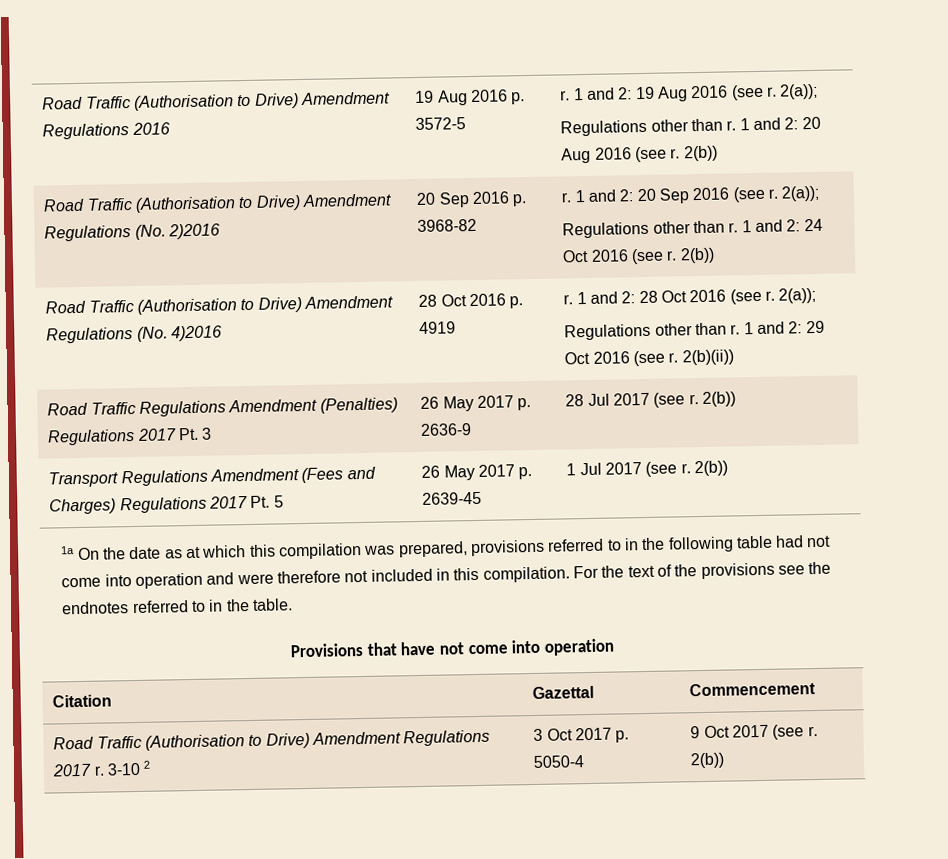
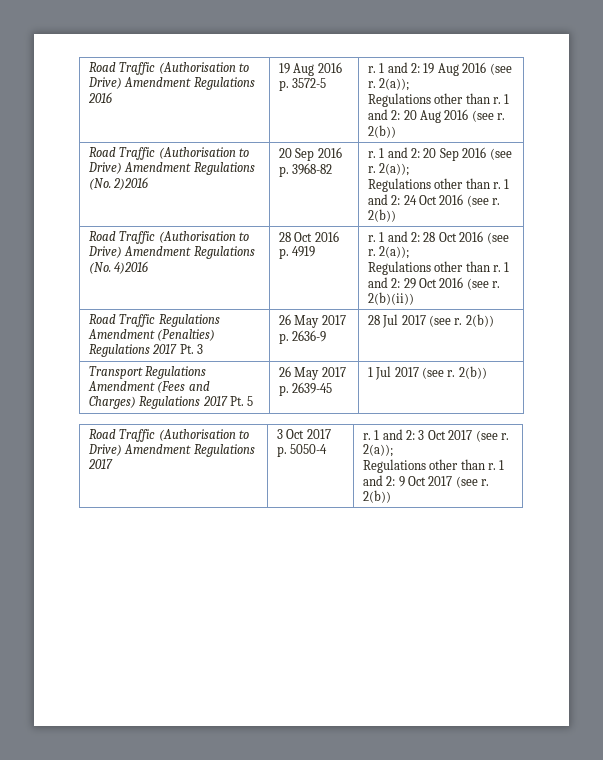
- 1a On the date as at which this compilation was prepared, provisions referred to in the following table had not come into operation and were therefore not included in this compilation. For the text of the provisions see the endnotes referred to in the table.
- Provisions that have not come into operation
- Citation | Gazettal | Commencement
- Road Traffic (Authorisation to Drive) Amendment Regulations 2017 r. 3-10 2 | 3 Oct 2017 p. 5050-4 | 9 Oct 2017 (see r. 2(b))
+ Road Traffic (Authorisation to Drive) Amendment Regulations 2017 | 3 Oct 2017 p. 5050-4 | r. 1 and 2: 3 Oct 2017 (see r. 2(a));
+ Regulations other than r. 1 and 2: 9 Oct 2017 (see r. 2(b))

